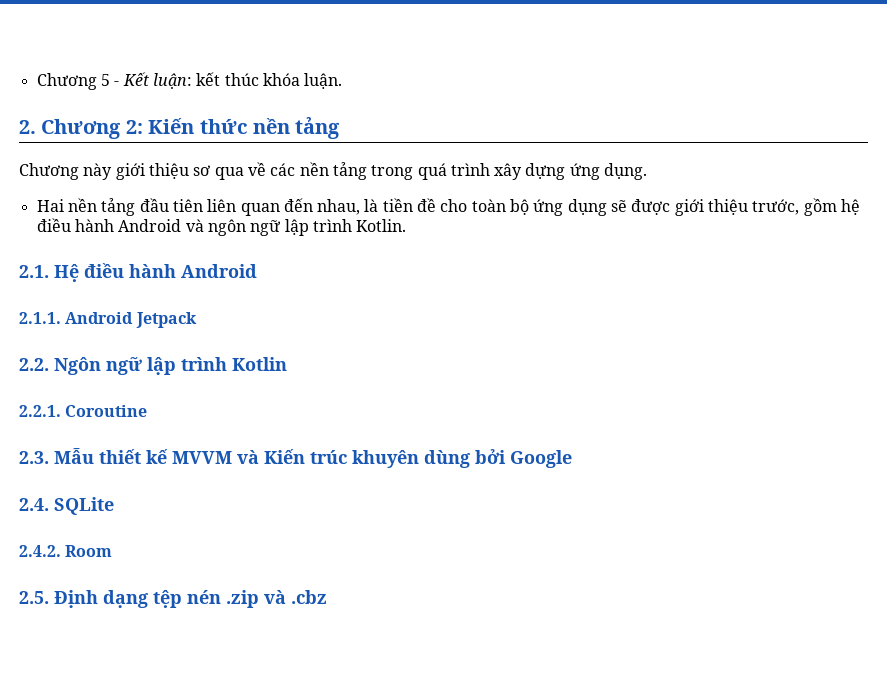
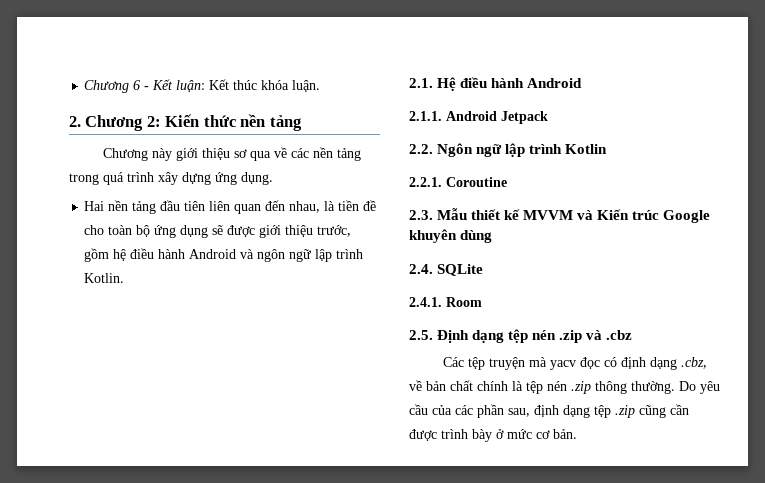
- Chương 5 - Kết luận: kết thúc khóa luận.
+ Chương 6 - Kết luận: Kết thúc khóa luận.
- 2.3. Mẫu thiết kế MVVM và Kiến trúc khuyên dùng bởi Google
+ 2.3. Mẫu thiết kế MVVM và Kiến trúc Google khuyên dùng
- 2.4.2. Room
+ 2.4.1. Room
+ Các tệp truyện mà yacv đọc có định dạng .cbz, về bản chất chính là tệp nén .zip thông thường. Do yêu cầu của các phần sau, định dạng tệp .zip cũng cần được trình bày ở mức cơ bản.

